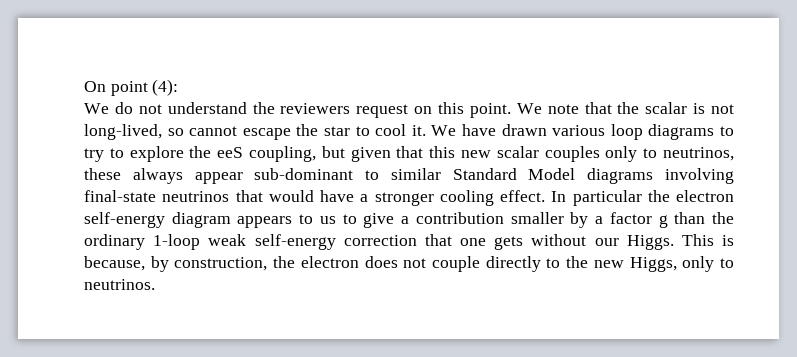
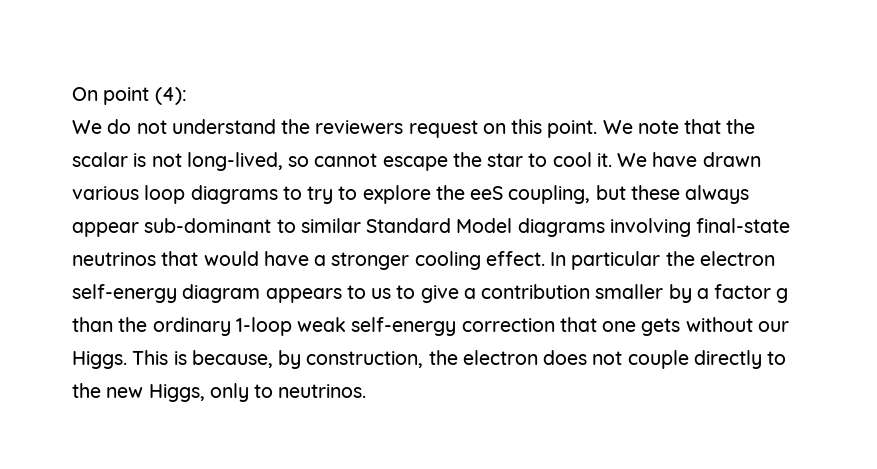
- We have drawn various loop diagrams to try to explore the eeS coupling, but given that this new scalar couples only to neutrinos, these always appear sub-dominant to similar Standard Model diagrams involving final-state neutrinos that would have a stronger cooling effect.
+ We have drawn various loop diagrams to try to explore the eeS coupling, but these always appear sub-dominant to similar Standard Model diagrams involving final-state neutrinos that would have a stronger cooling effect.

